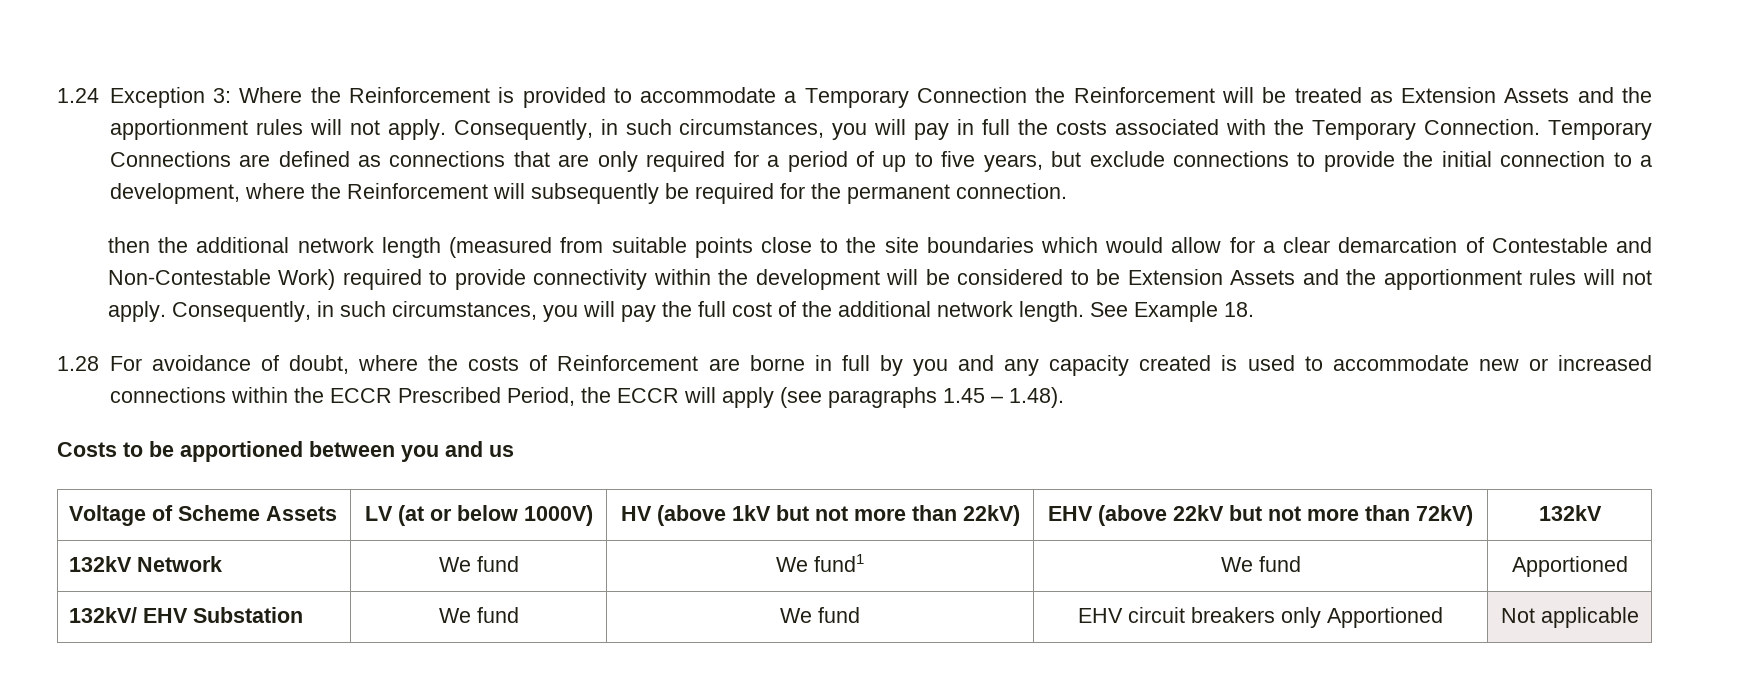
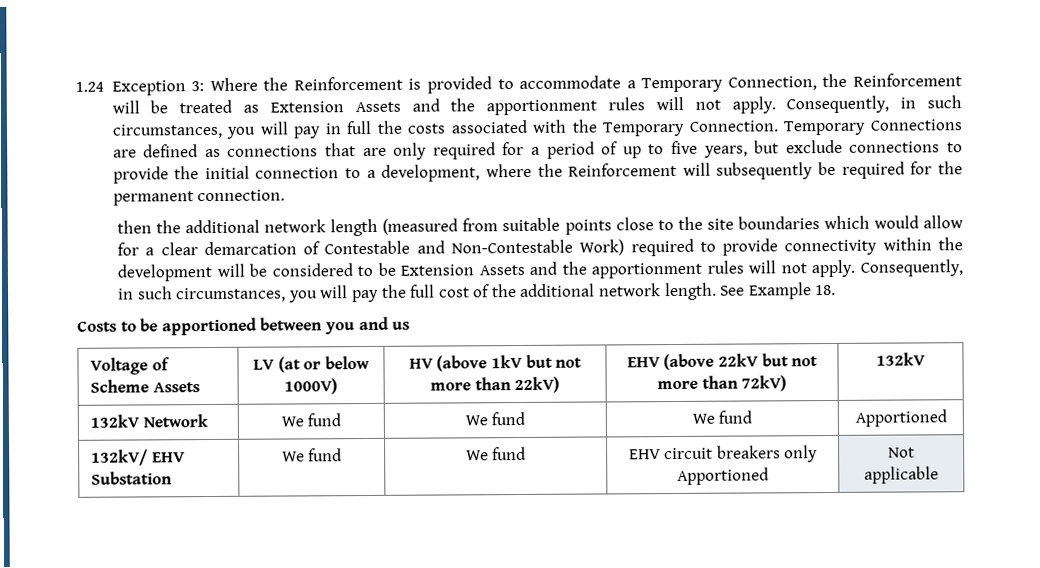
- 1.24 Exception 3: Where the Reinforcement is provided to accommodate a Temporary Connection the Reinforcement will be treated as Extension Assets and the apportionment rules will not apply.
+ 1.24 Exception 3: Where the Reinforcement is provided to accommodate a Temporary Connection, the Reinforcement will be treated as Extension Assets and the apportionment rules will not apply.
- 1.28 For avoidance of doubt, where the costs of Reinforcement are borne in full by you and any capacity created is used to accommodate new or increased connections within the ECCR Prescribed Period, the ECCR will apply (see paragraphs 1.45 – 1.48).
- 132kV Network | We fund | We fund1 | We fund | Apportioned
+ 132kV Network | We fund | We fund | We fund | Apportioned

